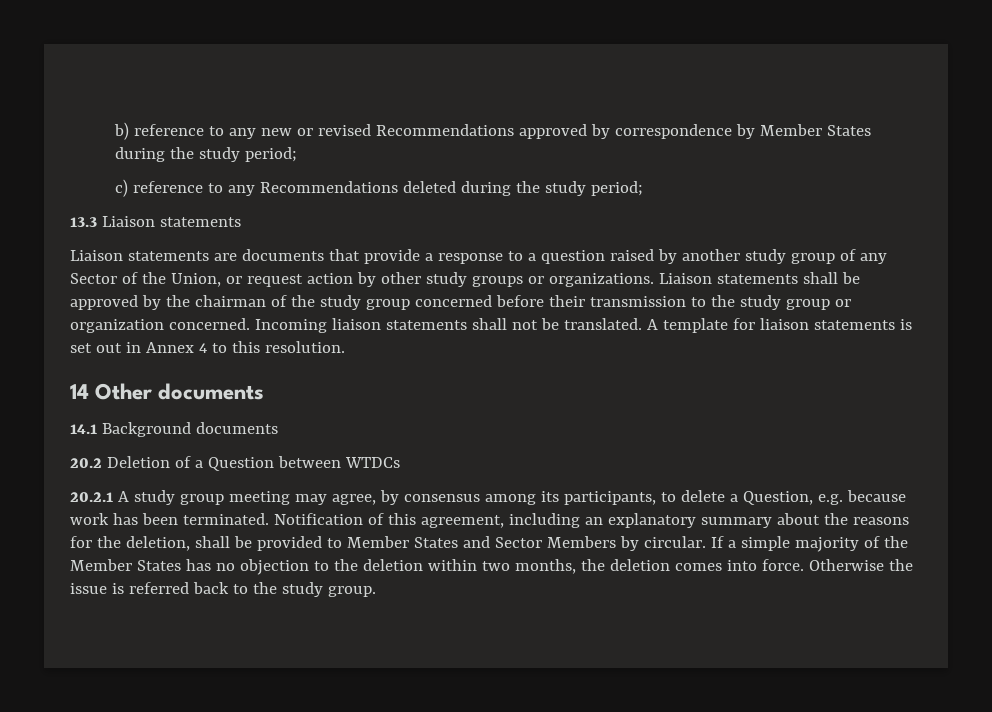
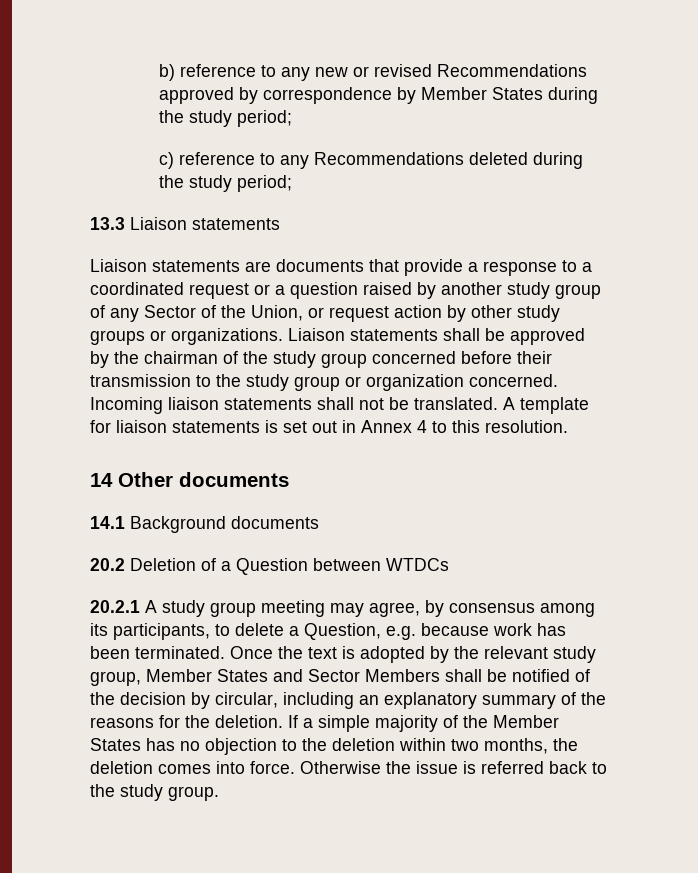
- Liaison statements are documents that provide a response to a question raised by another study group of any Sector of the Union, or request action by other study groups or organizations.
+ Liaison statements are documents that provide a response to a coordinated request or a question raised by another study group of any Sector of the Union, or request action by other study groups or organizations.
- Notification of this agreement, including an explanatory summary about the reasons for the deletion, shall be provided to Member States and Sector Members by circular.
+ Once the text is adopted by the relevant study group, Member States and Sector Members shall be notified of the decision by circular, including an explanatory summary of the reasons for the deletion.

